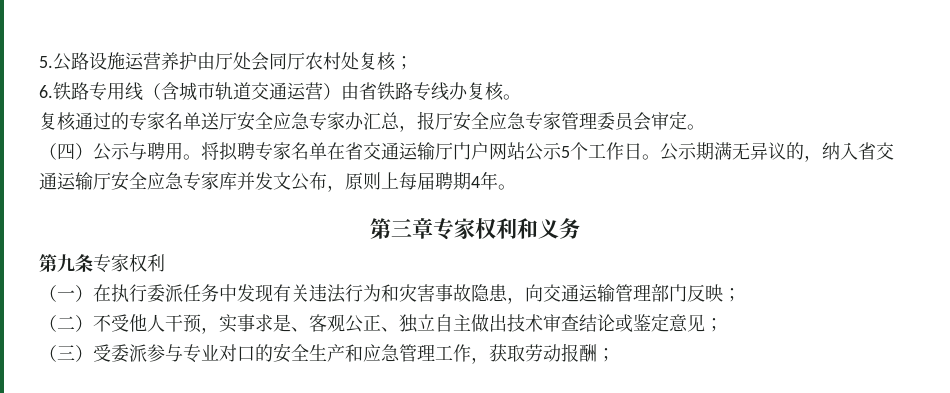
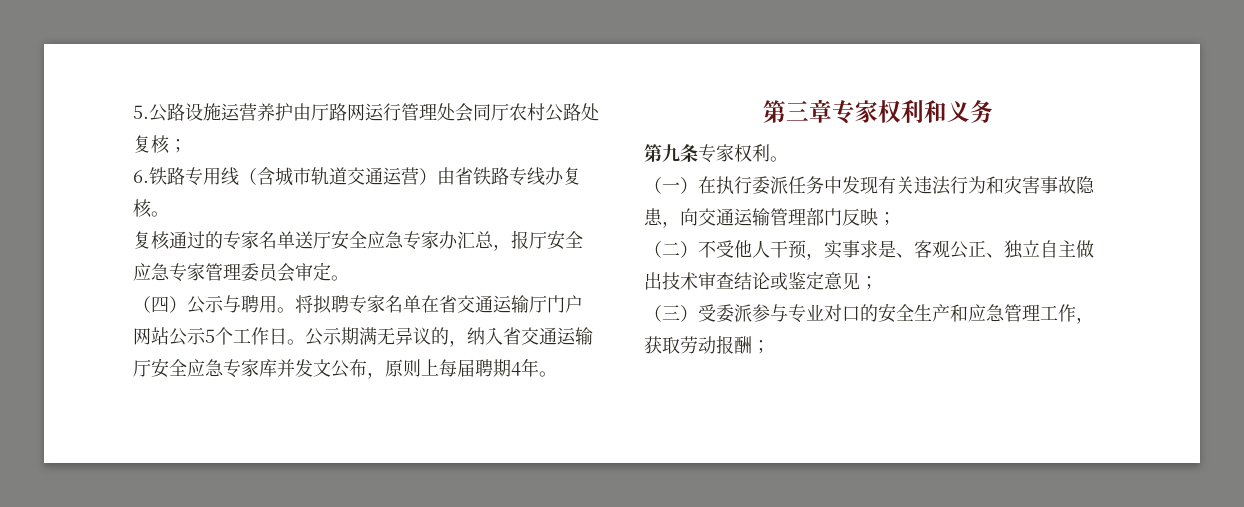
- 5.公路设施运营养护由厅处会同厅农村处复核；
+ 5.公路设施运营养护由厅路网运行管理处会同厅农村公路处复核；
- 第九条专家权利
+ 第九条专家权利。

